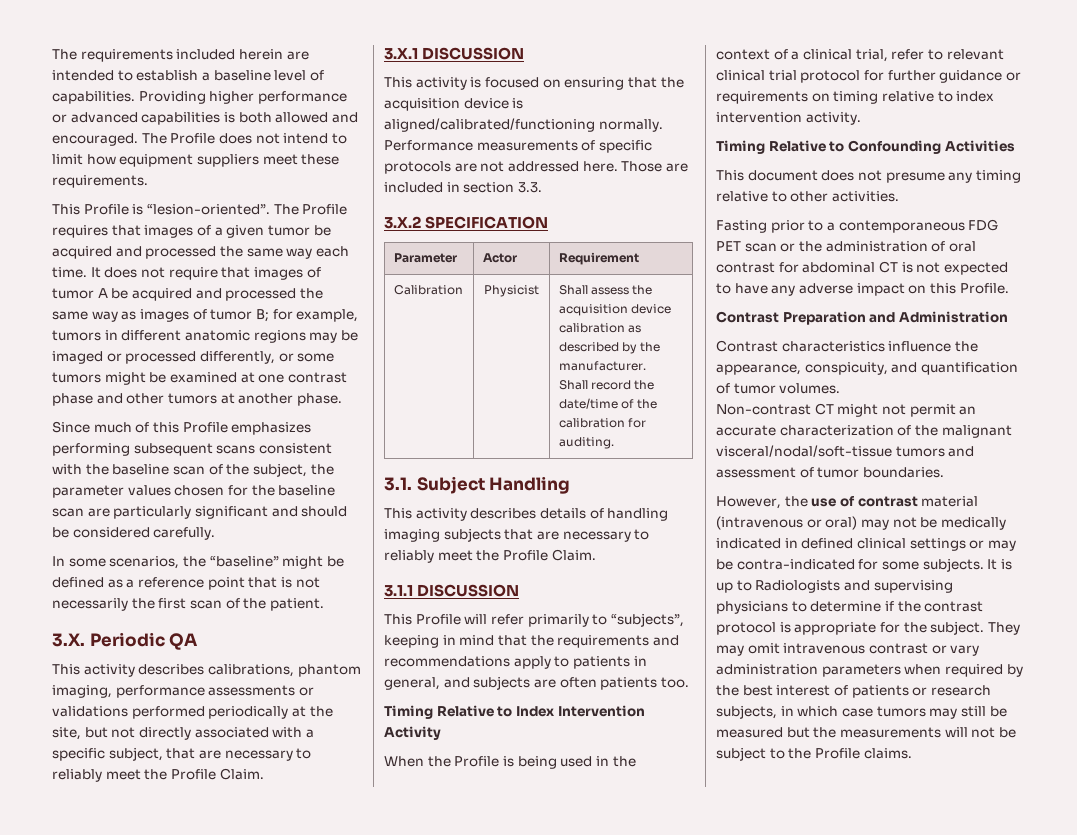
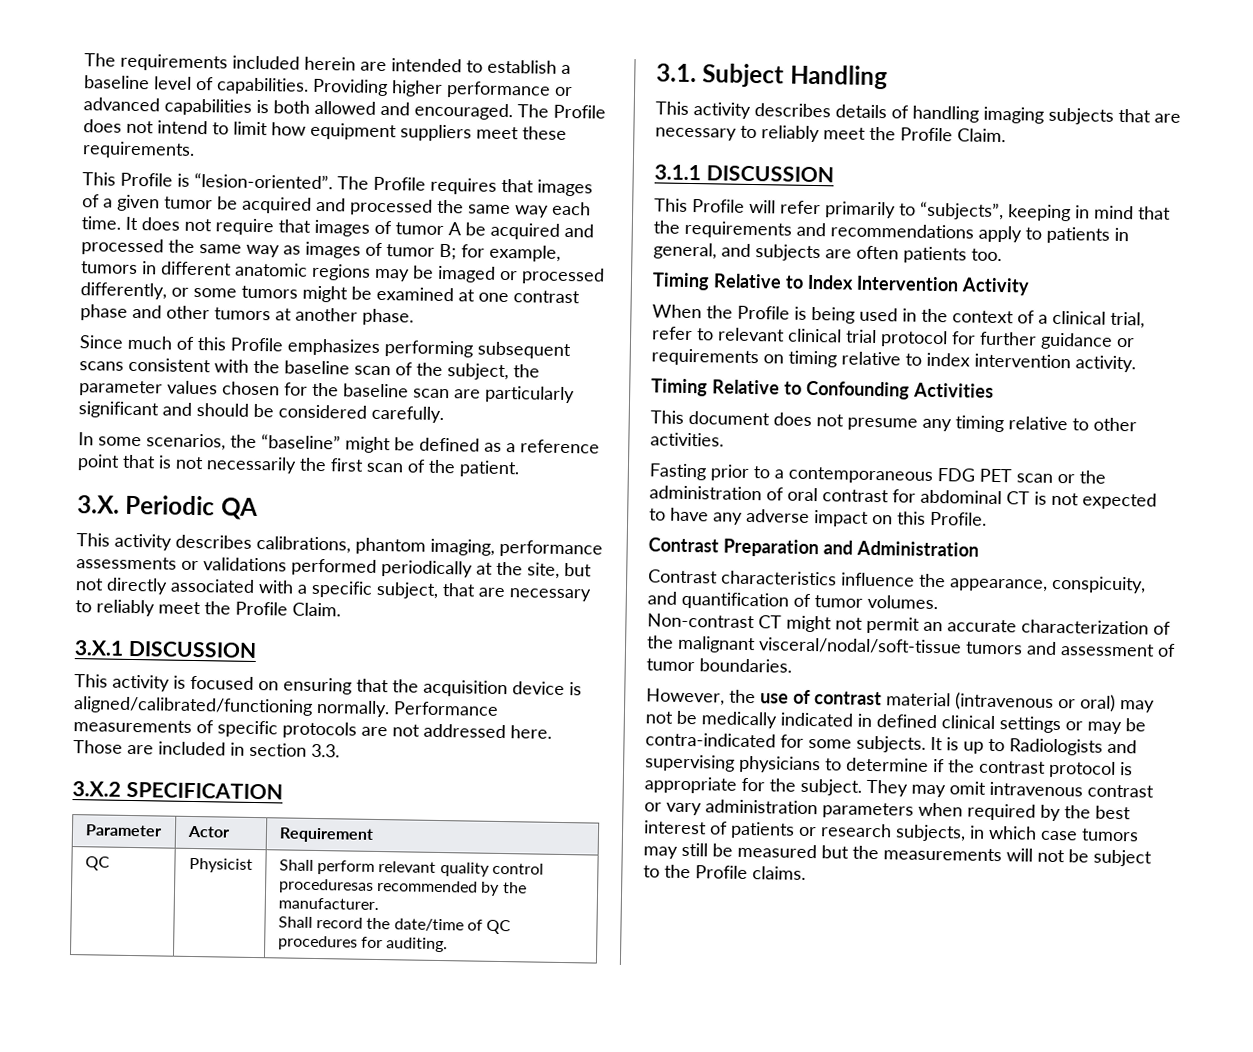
- Calibration | Physicist | Shall assess the acquisition device calibration as described by the manufacturer.
- Shall record the date/time of the calibration for auditing.
+ QC | Physicist | Shall perform relevant quality control proceduresas recommended by the manufacturer.
+ Shall record the date/time of QC procedures for auditing.

